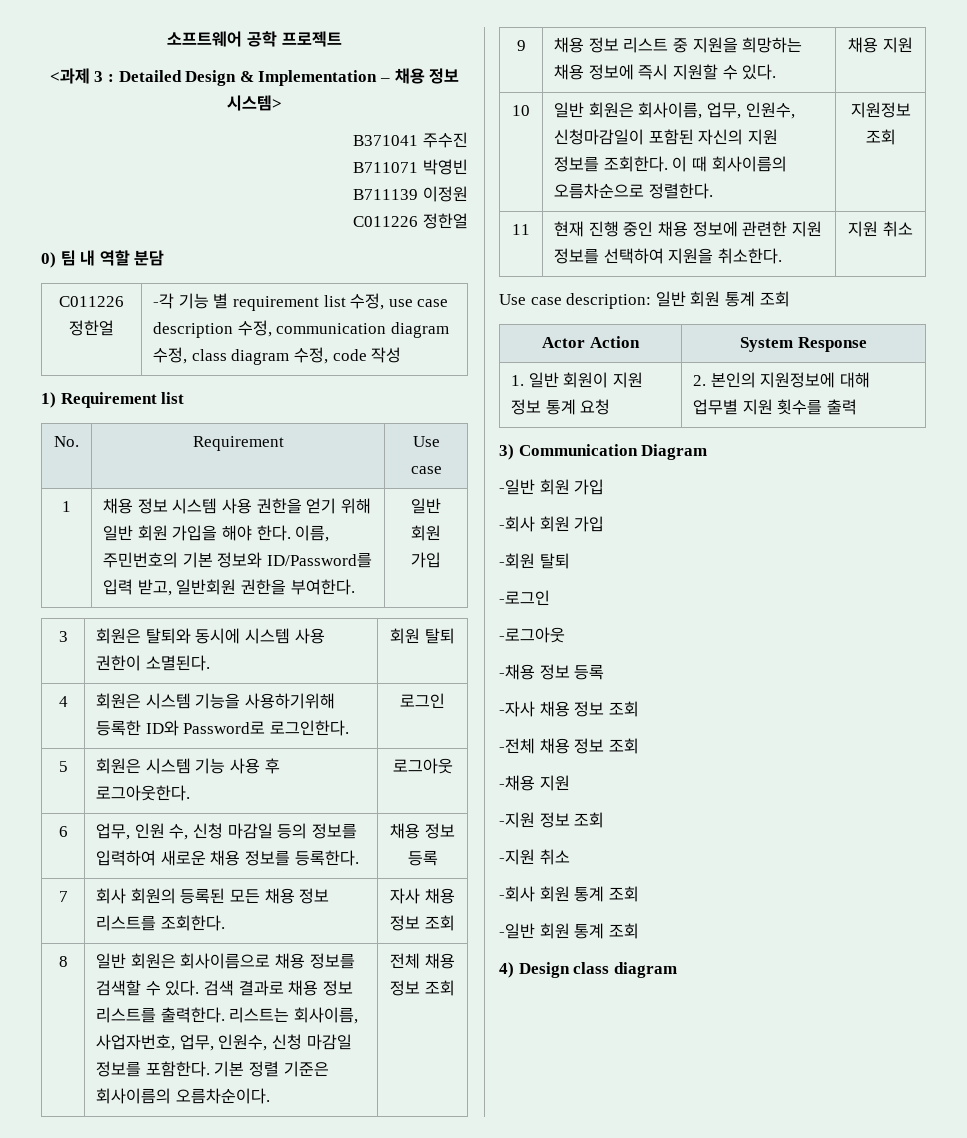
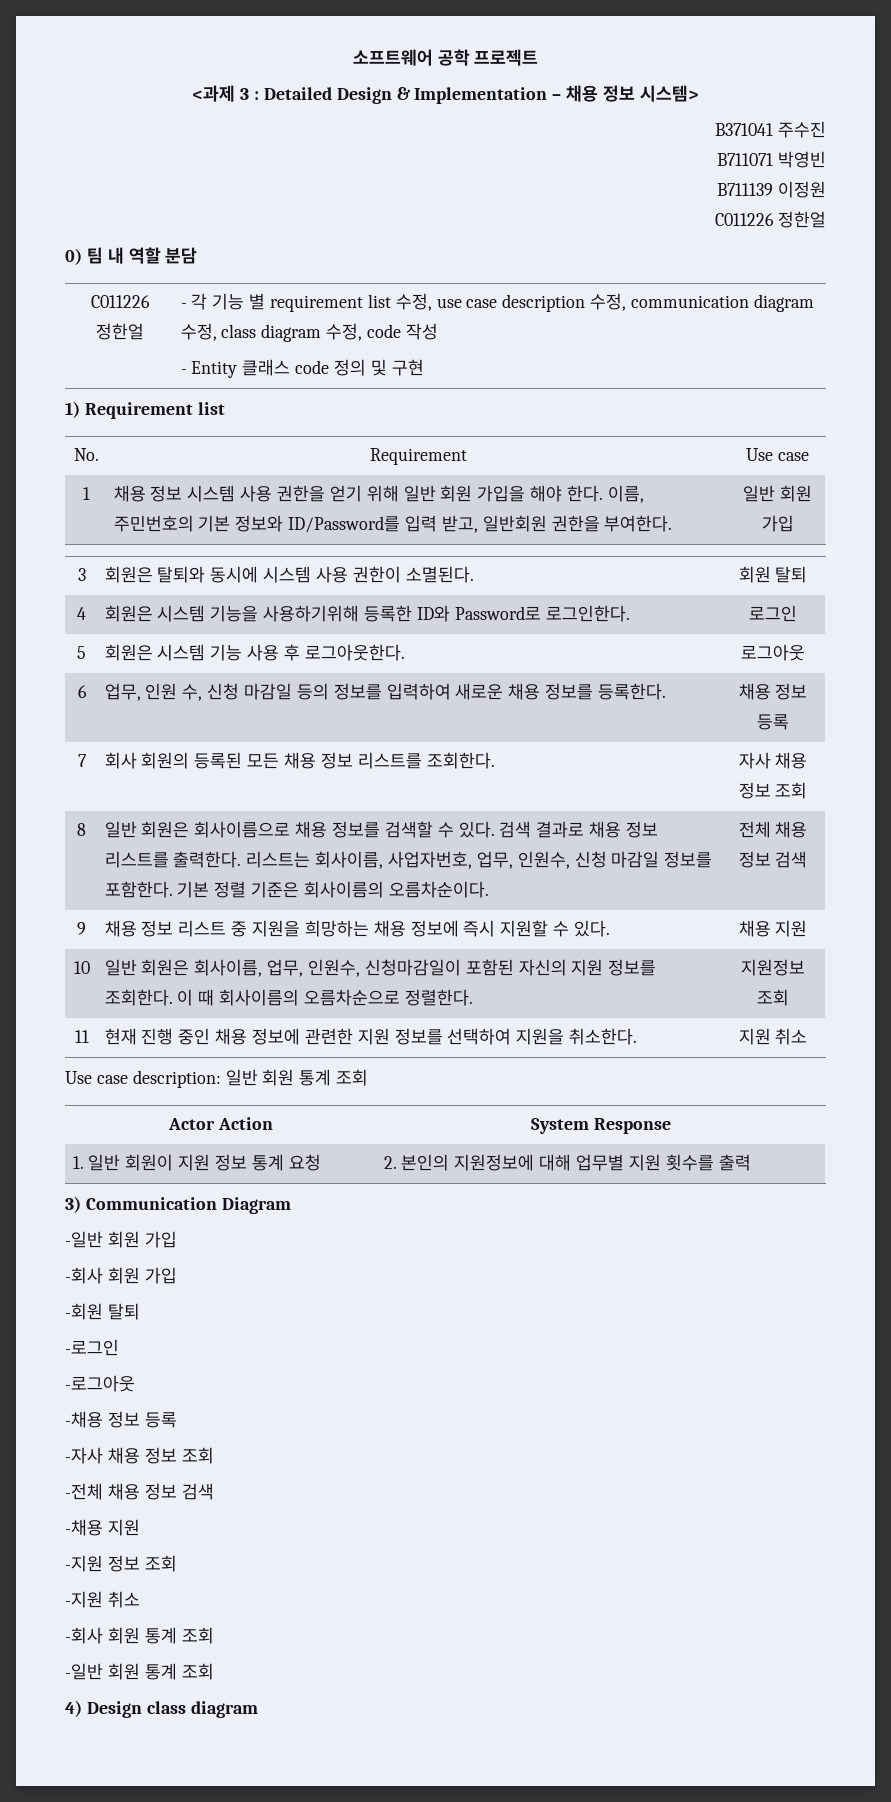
- C011226 정한얼 | -각 기능 별 requirement list 수정, use case description 수정, communication diagram 수정, class diagram 수정, code 작성
+ C011226 정한얼 | - 각 기능 별 requirement list 수정, use case description 수정, communication diagram 수정, class diagram 수정, code 작성
+ - Entity 클래스 code 정의 및 구현
- 8 | 일반 회원은 회사이름으로 채용 정보를 검색할 수 있다. 검색 결과로 채용 정보 리스트를 출력한다. 리스트는 회사이름, 사업자번호, 업무, 인원수, 신청 마감일 정보를 포함한다. 기본 정렬 기준은 회사이름의 오름차순이다. | 전체 채용 정보 조회
+ 8 | 일반 회원은 회사이름으로 채용 정보를 검색할 수 있다. 검색 결과로 채용 정보 리스트를 출력한다. 리스트는 회사이름, 사업자번호, 업무, 인원수, 신청 마감일 정보를 포함한다. 기본 정렬 기준은 회사이름의 오름차순이다. | 전체 채용 정보 검색
- -전체 채용 정보 조회
+ -전체 채용 정보 검색

